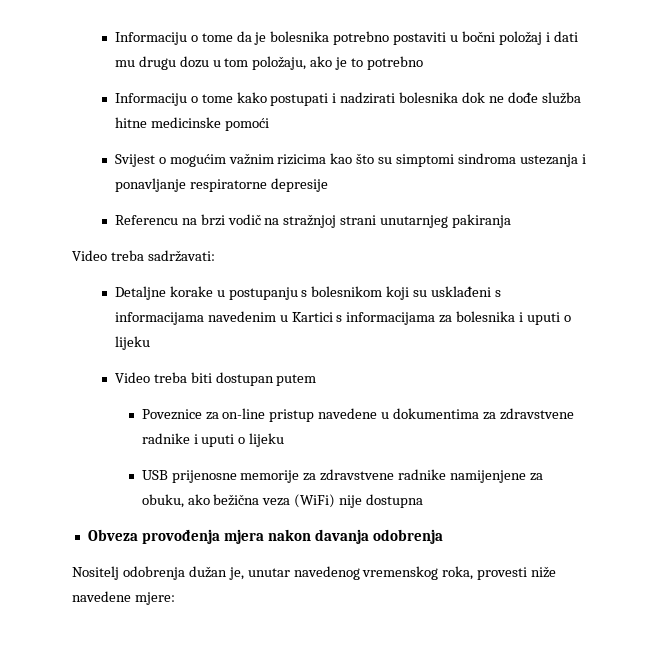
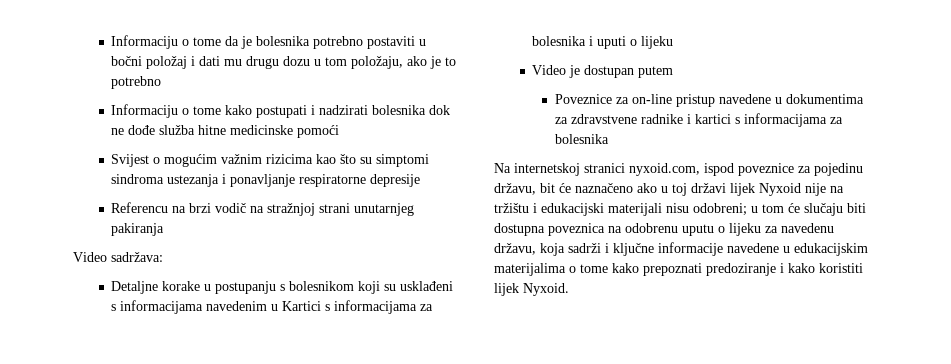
- Video treba sadržavati:
+ Video sadržava:
- Video treba biti dostupan putem
+ Video je dostupan putem
- Poveznice za on-line pristup navedene u dokumentima za zdravstvene radnike i uputi o lijeku
- USB prijenosne memorije za zdravstvene radnike namijenjene za obuku, ako bežična veza (WiFi) nije dostupna
- Obveza provođenja mjera nakon davanja odobrenja
- Nositelj odobrenja dužan je, unutar navedenog vremenskog roka, provesti niže navedene mjere:
+ Poveznice za on-line pristup navedene u dokumentima za zdravstvene radnike i kartici s informacijama za bolesnika
+ Na internetskoj stranici nyxoid.com, ispod poveznice za pojedinu državu, bit će naznačeno ako u toj državi lijek Nyxoid nije na tržištu i edukacijski materijali nisu odobreni; u tom će slučaju biti dostupna poveznica na odobrenu uputu o lijeku za navedenu državu, koja sadrži i ključne informacije navedene u edukacijskim materijalima o tome kako prepoznati predoziranje i kako koristiti lijek Nyxoid.

